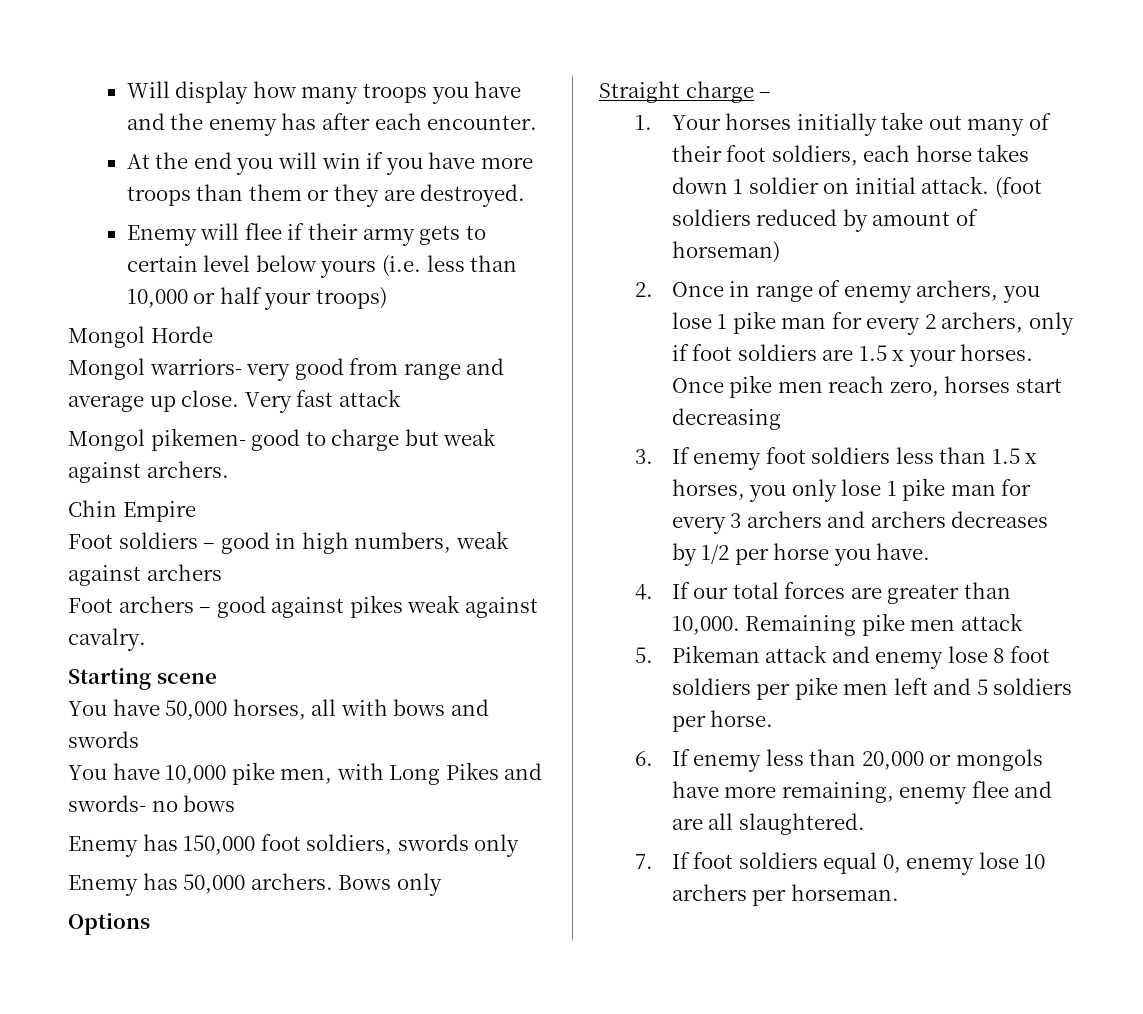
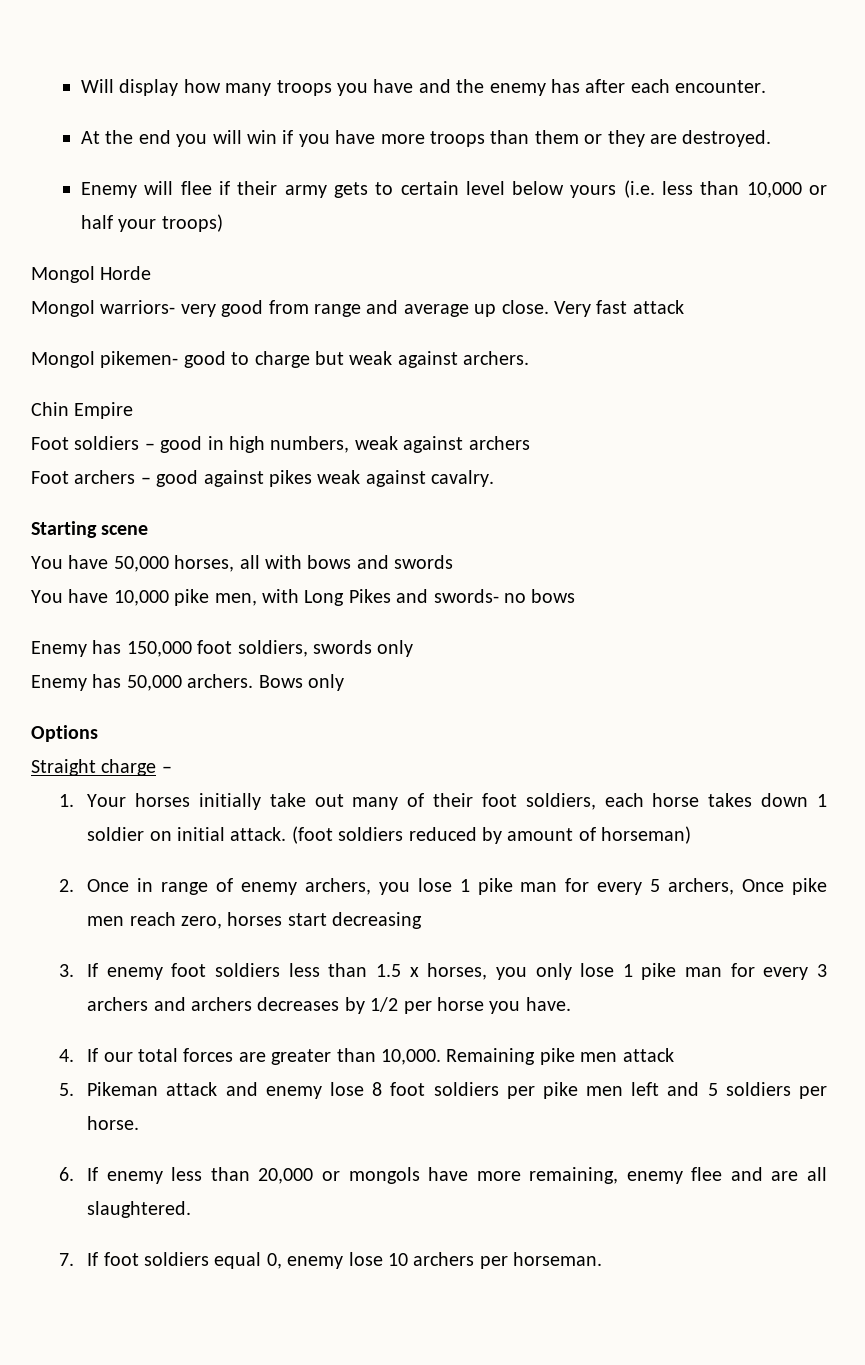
- 2. Once in range of enemy archers, you lose 1 pike man for every 2 archers, only if foot soldiers are 1.5 x your horses. Once pike men reach zero, horses start decreasing
+ 2. Once in range of enemy archers, you lose 1 pike man for every 5 archers, Once pike men reach zero, horses start decreasing

